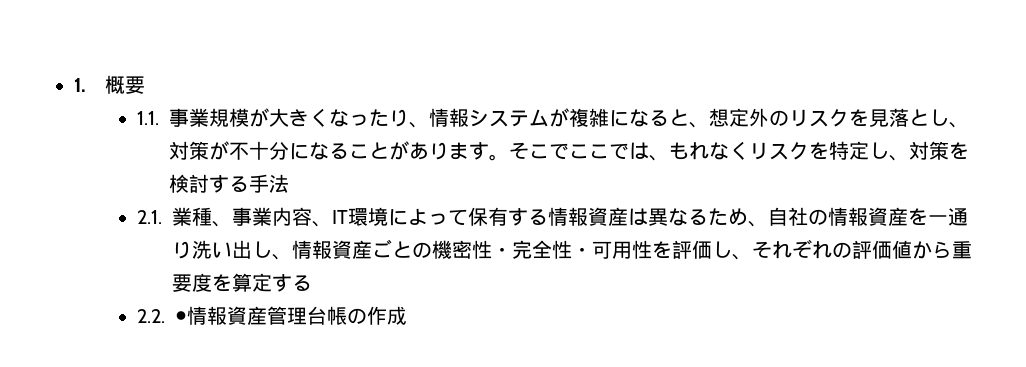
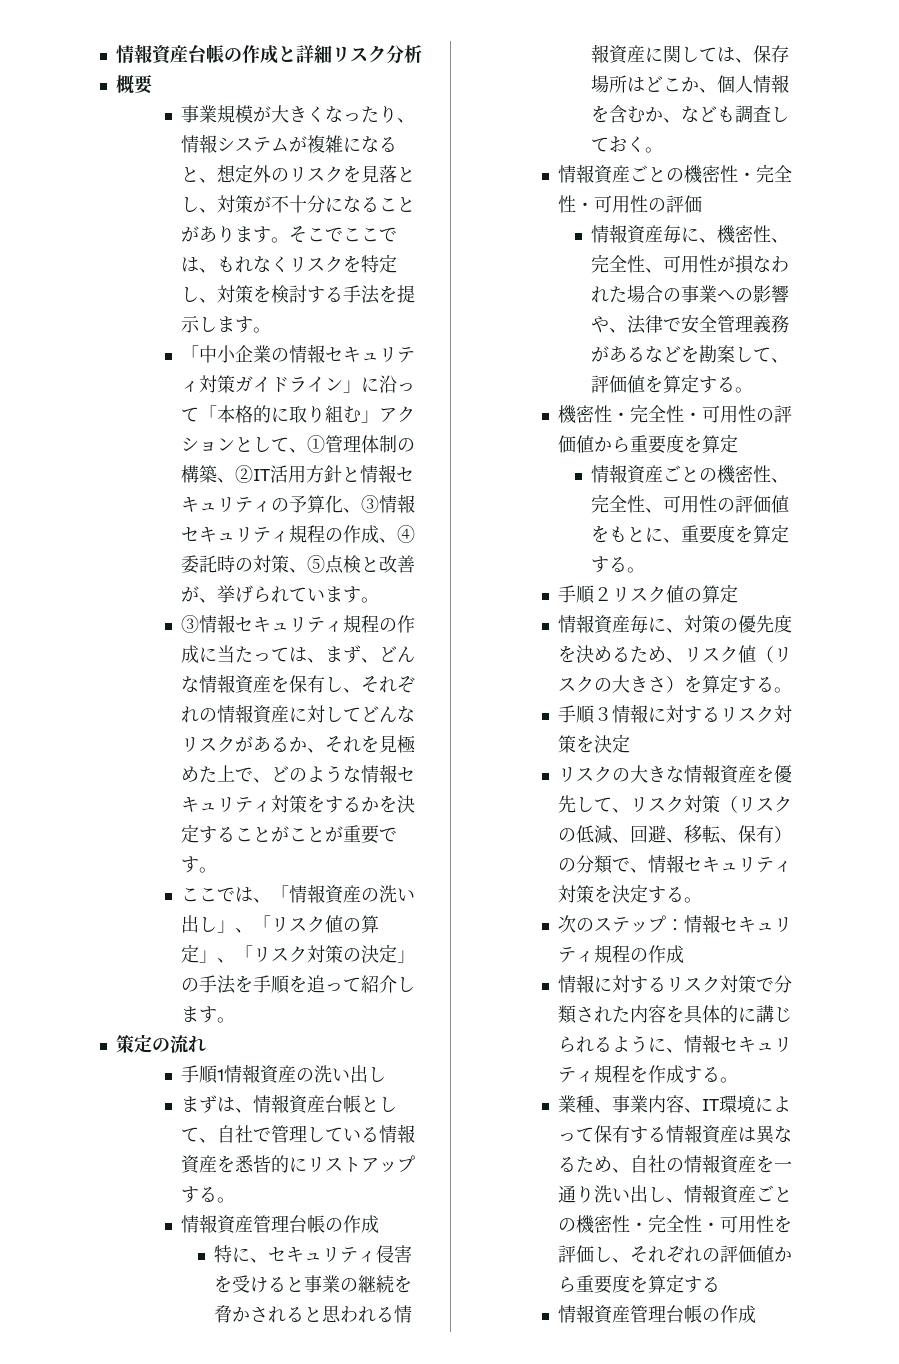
- 1.概要
+ 情報資産台帳の作成と詳細リスク分析
+ 概要
- 1.1.事業規模が大きくなったり、情報システムが複雑になると、想定外のリスクを見落とし、対策が不十分になることがあります。
+ 事業規模が大きくなったり、情報システムが複雑になると、想定外のリスクを見落とし、対策が不十分になることがあります。
- そこでここでは、もれなくリスクを特定し、対策を検討する手法
- 2.1.業種、事業内容、IT環境によって保有する情報資産は異なるため、自社の情報資産を一通り洗い出し、情報資産ごとの機密性・完全性・可用性を評価し、それぞれの評価値から重要度を算定する
- 2.2. ●情報資産管理台帳の作成
+ そこでここでは、もれなくリスクを特定し、対策を検討する手法を提示します。
+ 「中小企業の情報セキュリティ対策ガイドライン」に沿って「本格的に取り組む」アクションとして、①管理体制の構築、②IT活用方針と情報セキュリティの予算化、③情報セキュリティ規程の作成、④委託時の対策、⑤点検と改善が、挙げられています。
+ ③情報セキュリティ規程の作成に当たっては、まず、どんな情報資産を保有し、それぞれの情報資産に対してどんなリスクがあるか、それを見極めた上で、どのような情報セキュリティ対策をするかを決定することがことが重要です。
+ ここでは、「情報資産の洗い出し」、「リスク値の算定」、「リスク対策の決定」の手法を手順を追って紹介します。
+ 策定の流れ
+ 手順1情報資産の洗い出し
+ まずは、情報資産台帳として、自社で管理している情報資産を悉皆的にリストアップする。
+ 情報資産管理台帳の作成
+ 特に、セキュリティ侵害を受けると事業の継続を脅かされると思われる情報資産に関しては、保存場所はどこか、個人情報を含むか、なども調査しておく。
+ 情報資産ごとの機密性・完全性・可用性の評価
+ 情報資産毎に、機密性、完全性、可用性が損なわれた場合の事業への影響や、法律で安全管理義務があるなどを勘案して、評価値を算定する。
+ 機密性・完全性・可用性の評価値から重要度を算定
+ 情報資産ごとの機密性、完全性、可用性の評価値をもとに、重要度を算定する。
+ 手順２リスク値の算定
+ 情報資産毎に、対策の優先度を決めるため、リスク値（リスクの大きさ）を算定する。
+ 手順３情報に対するリスク対策を決定
+ リスクの大きな情報資産を優先して、リスク対策（リスクの低減、回避、移転、保有）の分類で、情報セキュリティ対策を決定する。
+ 次のステップ：情報セキュリティ規程の作成
+ 情報に対するリスク対策で分類された内容を具体的に講じられるように、情報セキュリティ規程を作成する。
+ 業種、事業内容、IT環境によって保有する情報資産は異なるため、自社の情報資産を一通り洗い出し、情報資産ごとの機密性・完全性・可用性を評価し、それぞれの評価値から重要度を算定する
+ 情報資産管理台帳の作成

